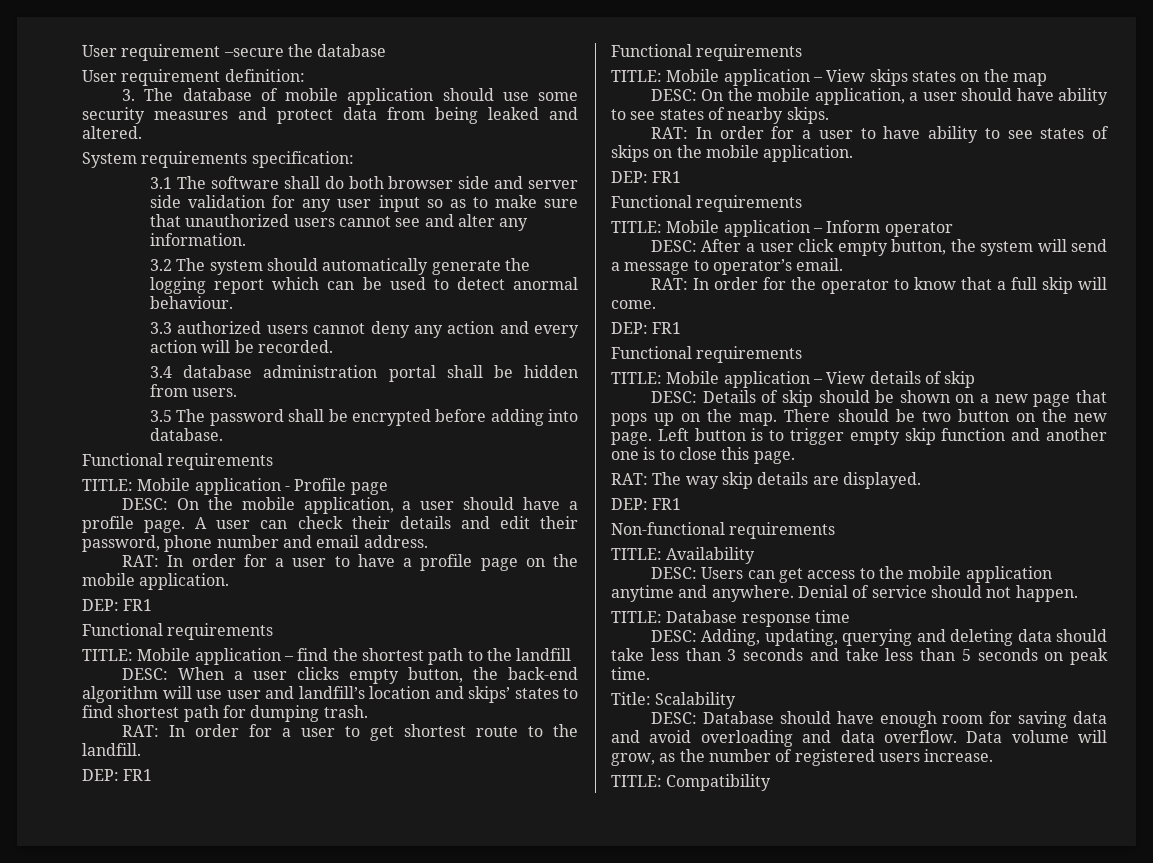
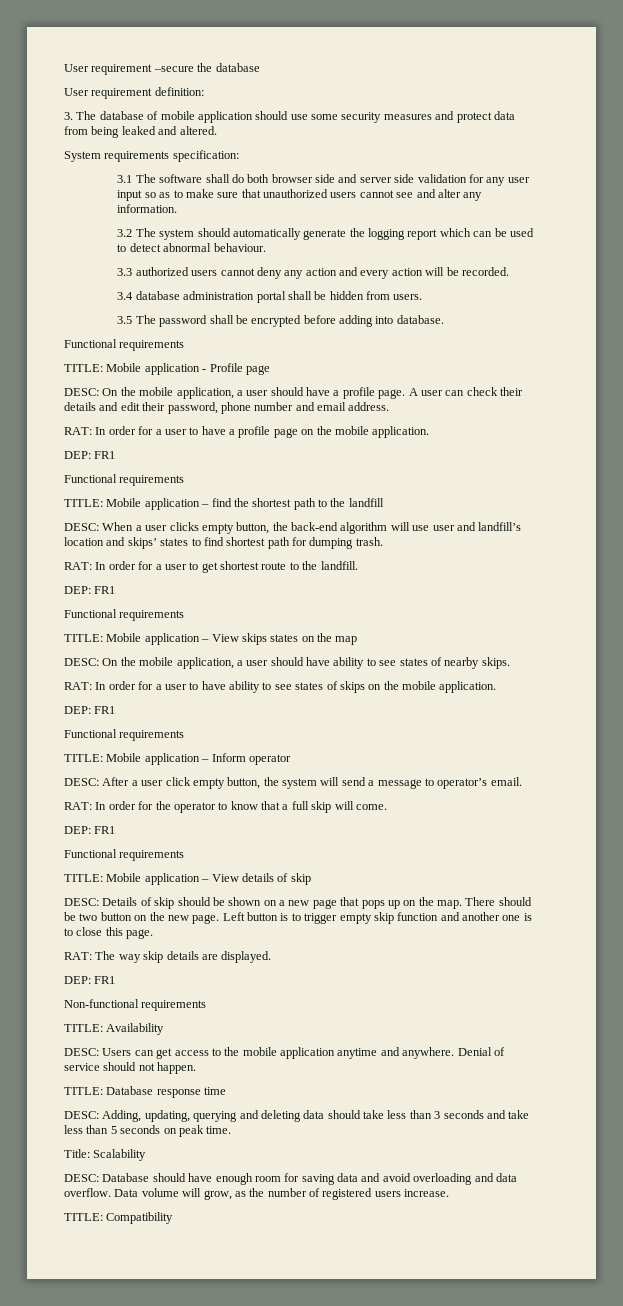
- 3.2 The system should automatically generate the logging report which can be used to detect anormal behaviour.
+ 3.2 The system should automatically generate the logging report which can be used to detect abnormal behaviour.

